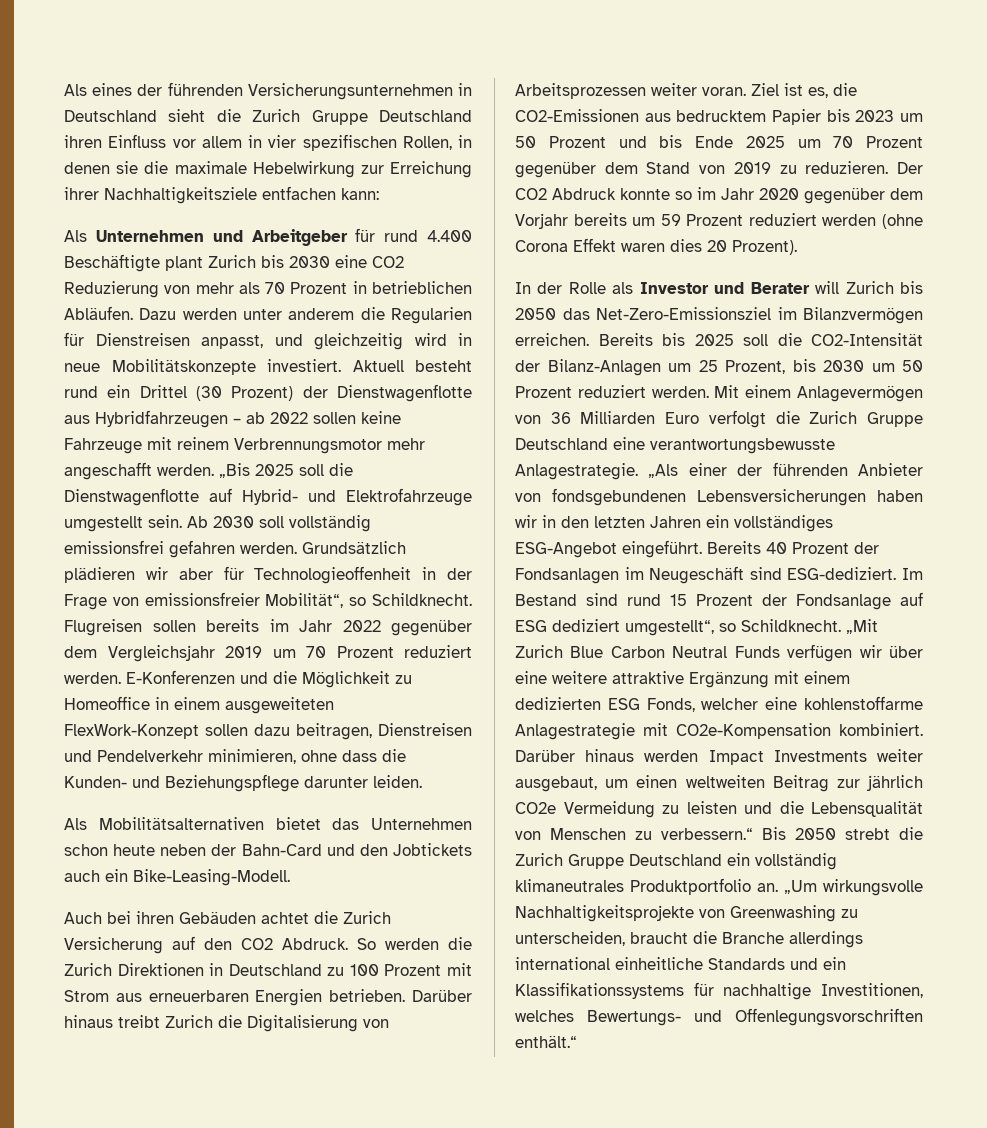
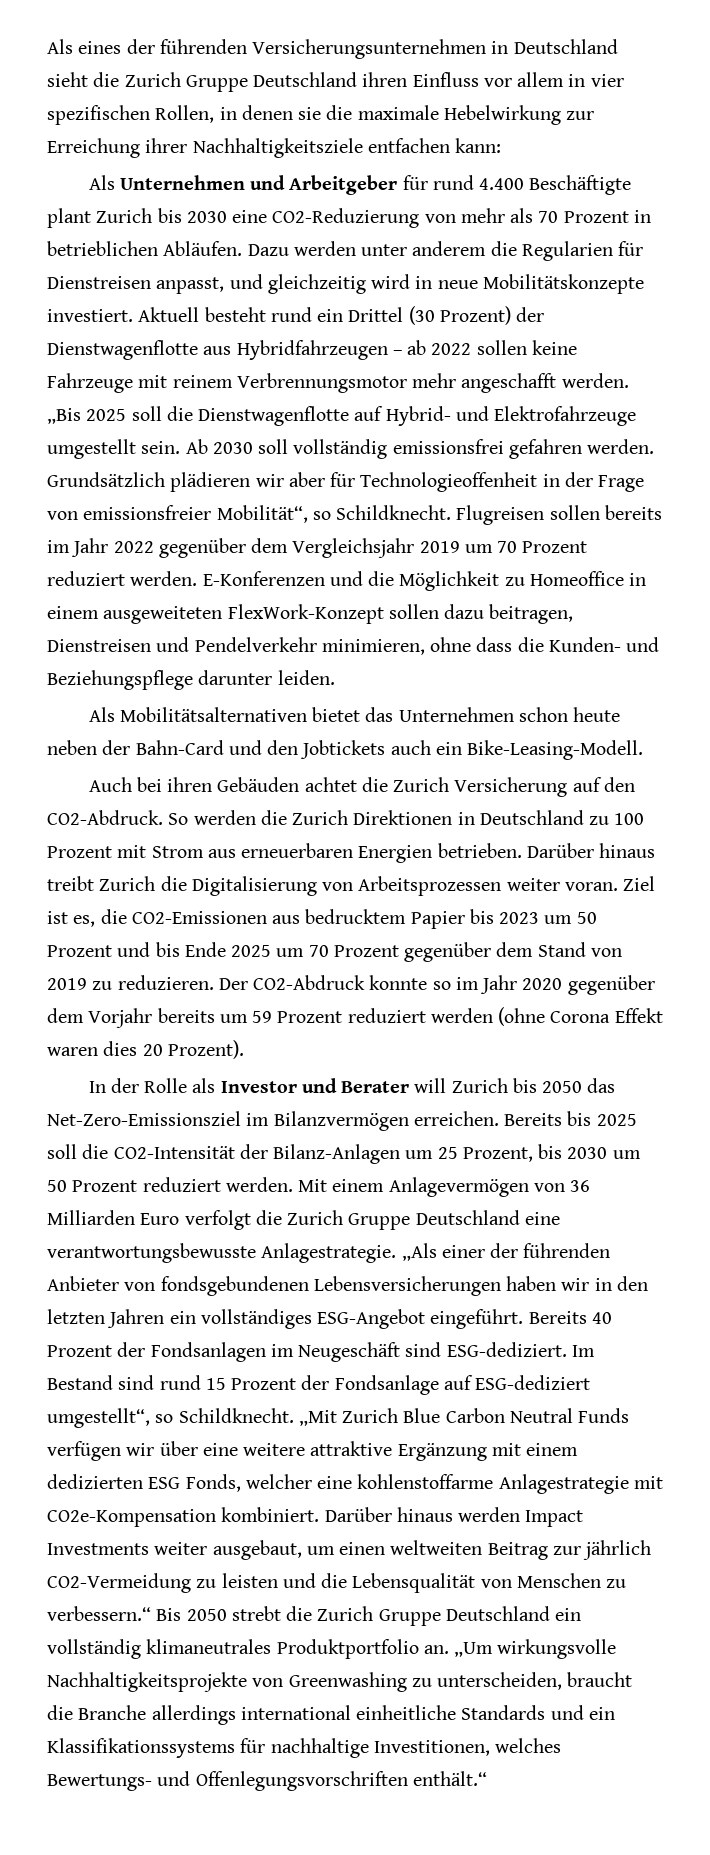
- Als Unternehmen und Arbeitgeber für rund 4.400 Beschäftigte plant Zurich bis 2030 eine CO2 Reduzierung von mehr als 70 Prozent in betrieblichen Abläufen.
+ Als Unternehmen und Arbeitgeber für rund 4.400 Beschäftigte plant Zurich bis 2030 eine CO2-Reduzierung von mehr als 70 Prozent in betrieblichen Abläufen.
- Auch bei ihren Gebäuden achtet die Zurich Versicherung auf den CO2 Abdruck.
+ Auch bei ihren Gebäuden achtet die Zurich Versicherung auf den CO2-Abdruck.
- Der CO2 Abdruck konnte so im Jahr 2020 gegenüber dem Vorjahr bereits um 59 Prozent reduziert werden (ohne Corona Effekt waren dies 20 Prozent).
+ Der CO2-Abdruck konnte so im Jahr 2020 gegenüber dem Vorjahr bereits um 59 Prozent reduziert werden (ohne Corona Effekt waren dies 20 Prozent).
- Im Bestand sind rund 15 Prozent der Fondsanlage auf ESG dediziert umgestellt“, so Schildknecht.
+ Im Bestand sind rund 15 Prozent der Fondsanlage auf ESG-dediziert umgestellt“, so Schildknecht.
- Darüber hinaus werden Impact Investments weiter ausgebaut, um einen weltweiten Beitrag zur jährlich CO2e Vermeidung zu leisten und die Lebensqualität von Menschen zu verbessern.“ Bis 2050 strebt die Zurich Gruppe Deutschland ein vollständig klimaneutrales Produktportfolio an.
+ Darüber hinaus werden Impact Investments weiter ausgebaut, um einen weltweiten Beitrag zur jährlich CO2-Vermeidung zu leisten und die Lebensqualität von Menschen zu verbessern.“ Bis 2050 strebt die Zurich Gruppe Deutschland ein vollständig klimaneutrales Produktportfolio an.

